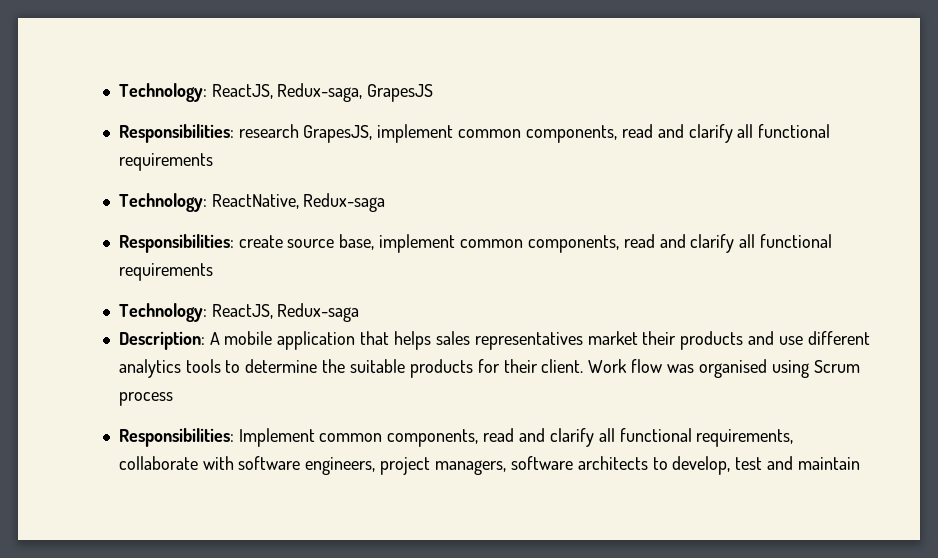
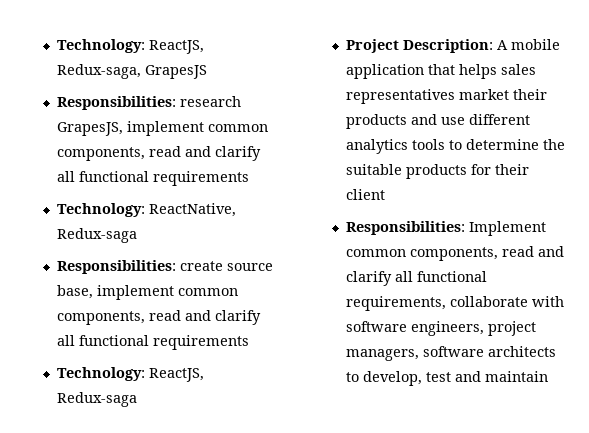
- Description: A mobile application that helps sales representatives market their products and use different analytics tools to determine the suitable products for their client. Work flow was organised using Scrum process
+ Project Description: A mobile application that helps sales representatives market their products and use different analytics tools to determine the suitable products for their client

